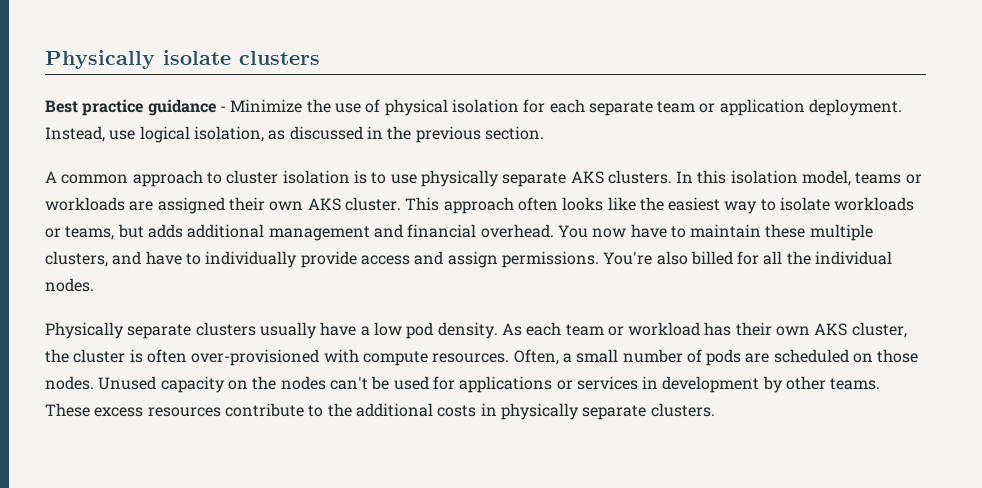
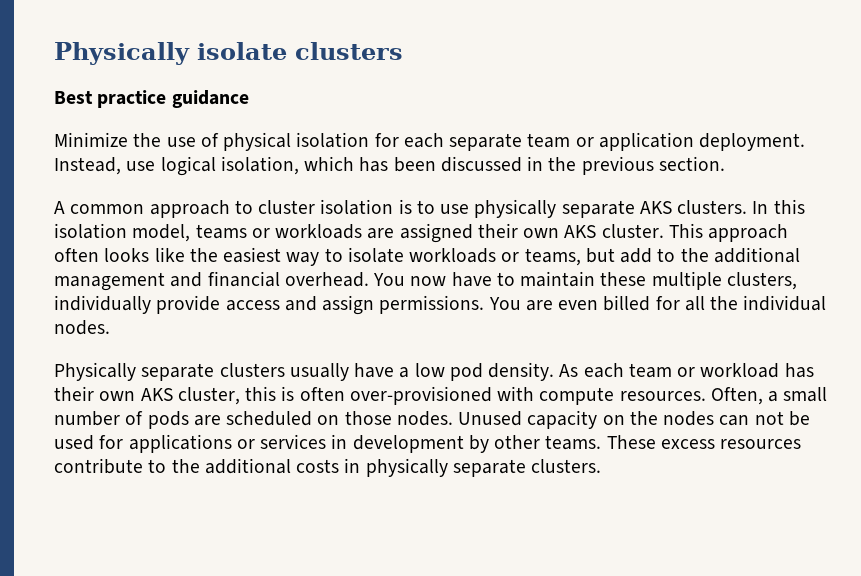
- Best practice guidance - Minimize the use of physical isolation for each separate team or application deployment.
+ Best practice guidance
+ Minimize the use of physical isolation for each separate team or application deployment.
- Instead, use logical isolation, as discussed in the previous section.
+ Instead, use logical isolation, which has been discussed in the previous section.
- This approach often looks like the easiest way to isolate workloads or teams, but adds additional management and financial overhead.
+ This approach often looks like the easiest way to isolate workloads or teams, but add to the additional management and financial overhead.
- You now have to maintain these multiple clusters, and have to individually provide access and assign permissions.
+ You now have to maintain these multiple clusters, individually provide access and assign permissions.
- You're also billed for all the individual nodes.
+ You are even billed for all the individual nodes.
- As each team or workload has their own AKS cluster, the cluster is often over-provisioned with compute resources.
+ As each team or workload has their own AKS cluster, this is often over-provisioned with compute resources.
- Unused capacity on the nodes can't be used for applications or services in development by other teams.
+ Unused capacity on the nodes can not be used for applications or services in development by other teams.

